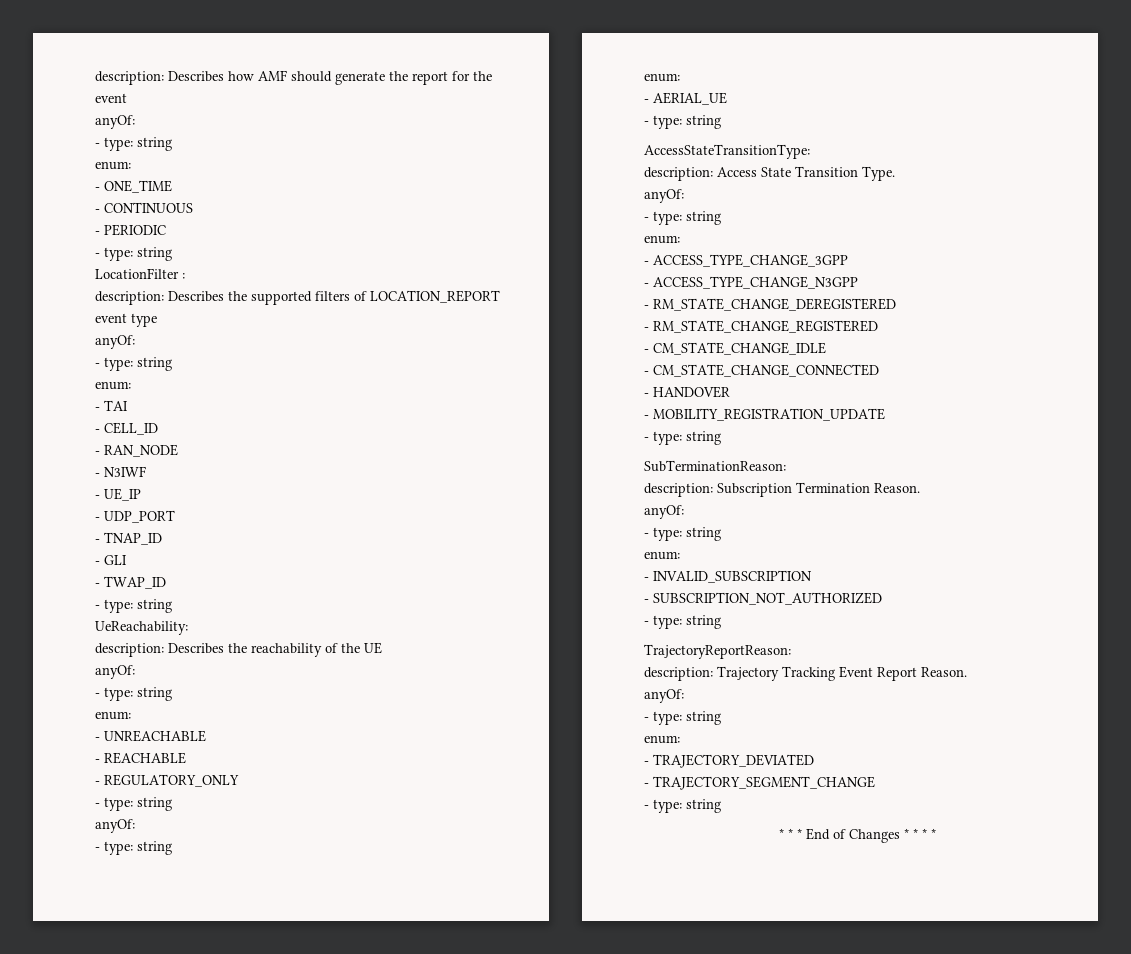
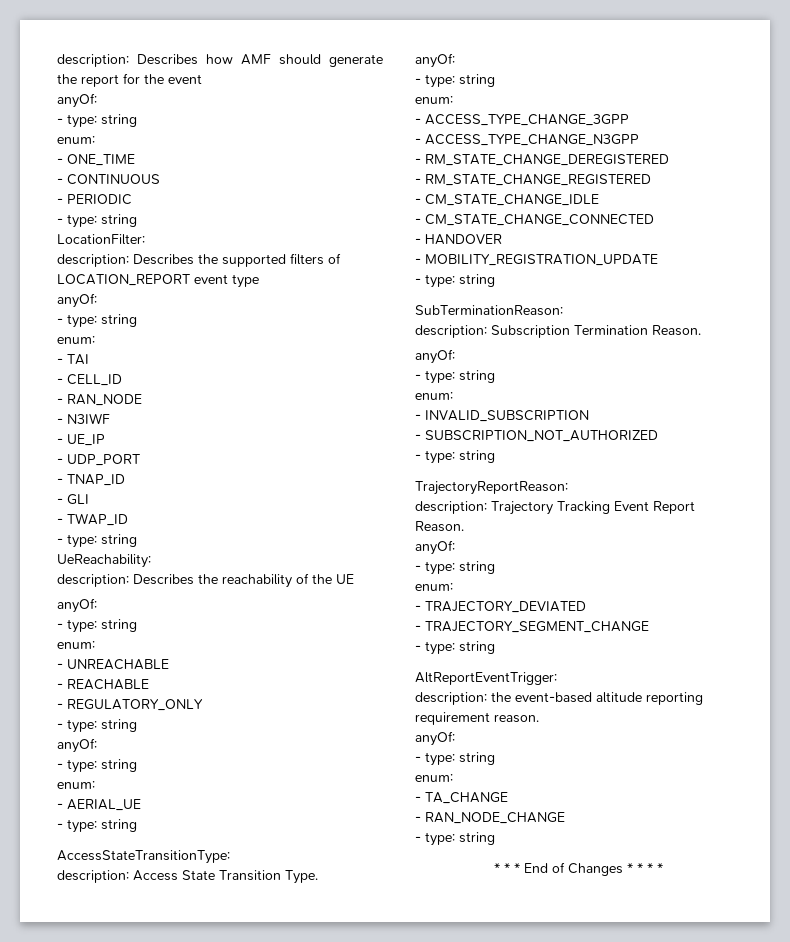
- LocationFilter :
+ LocationFilter:
+ AltReportEventTrigger:
+ description: the event-based altitude reporting requirement reason.
+ anyOf:
+ - type: string
+ enum:
+ - TA_CHANGE
+ - RAN_NODE_CHANGE
+ - type: string

